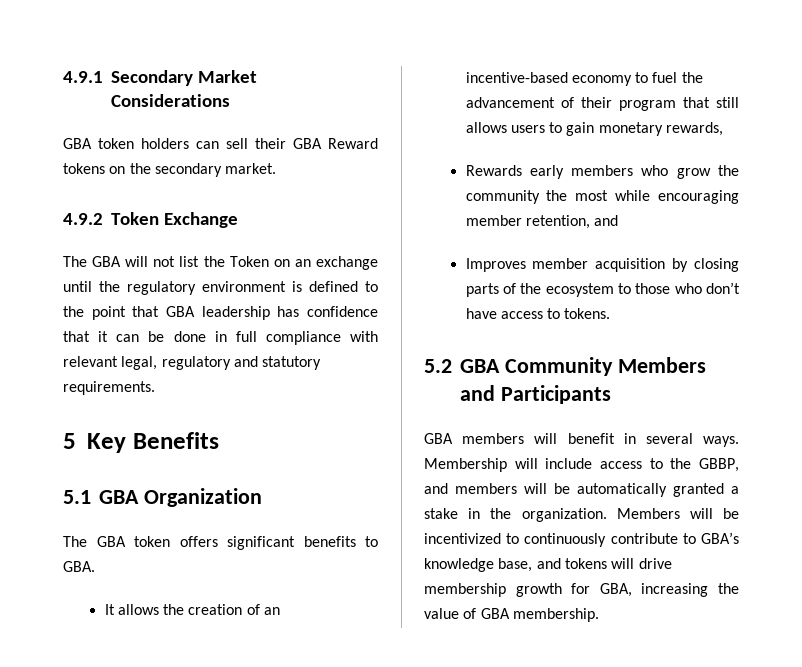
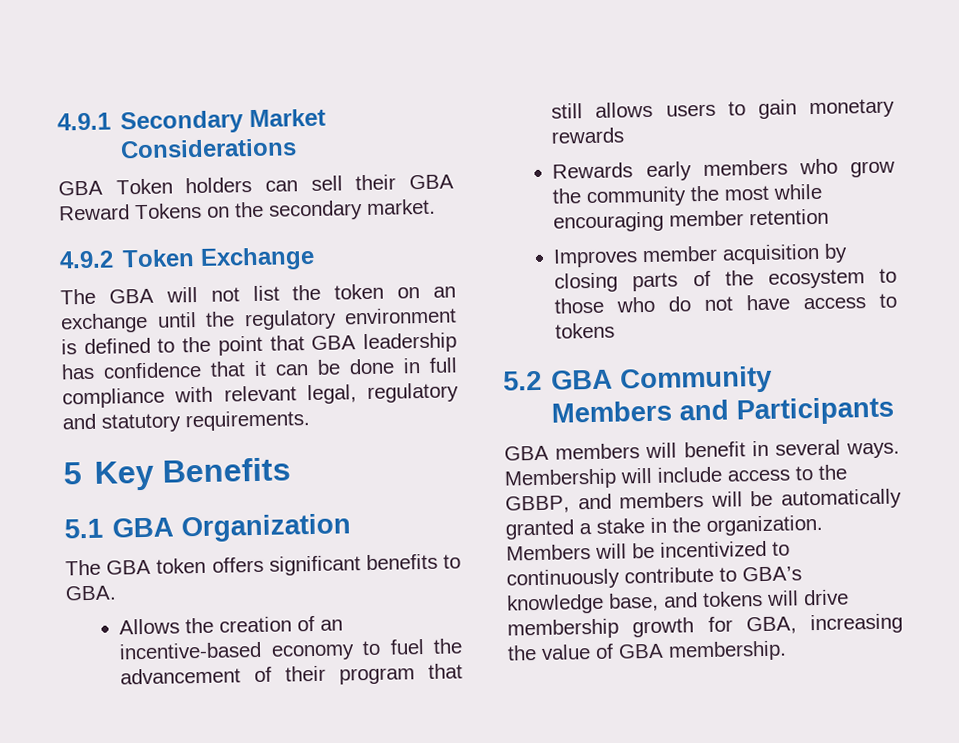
- GBA token holders can sell their GBA Reward tokens on the secondary market.
+ GBA Token holders can sell their GBA Reward Tokens on the secondary market.
- The GBA will not list the Token on an exchange until the regulatory environment is defined to the point that GBA leadership has confidence that it can be done in full compliance with relevant legal, regulatory and statutory requirements.
+ The GBA will not list the token on an exchange until the regulatory environment is defined to the point that GBA leadership has confidence that it can be done in full compliance with relevant legal, regulatory and statutory requirements.
- It allows the creation of an incentive-based economy to fuel the advancement of their program that still allows users to gain monetary rewards,
+ Allows the creation of an incentive-based economy to fuel the advancement of their program that still allows users to gain monetary rewards
- Rewards early members who grow the community the most while encouraging member retention, and
+ Rewards early members who grow the community the most while encouraging member retention
- Improves member acquisition by closing parts of the ecosystem to those who don’t have access to tokens.
+ Improves member acquisition by closing parts of the ecosystem to those who do not have access to tokens

